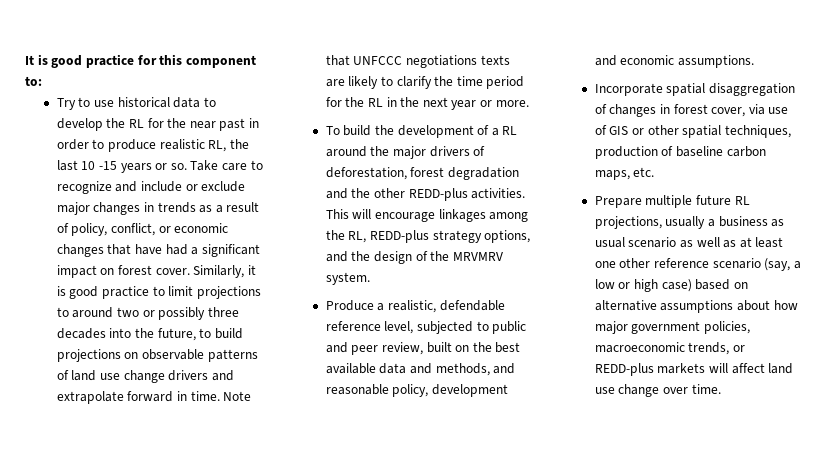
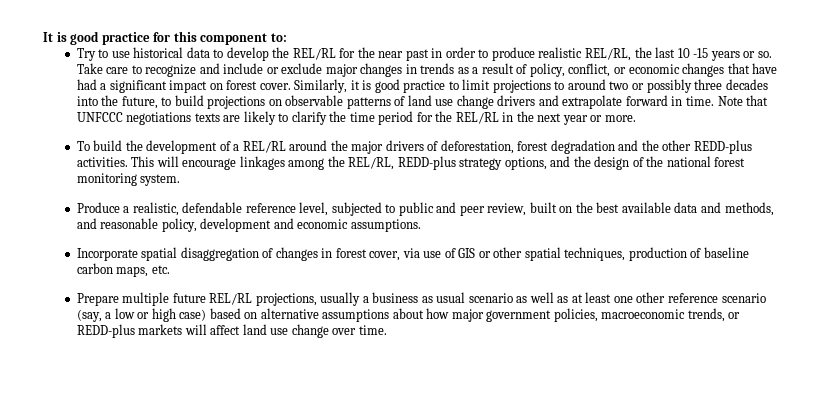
- Try to use historical data to develop the RL for the near past in order to produce realistic RL, the last 10 -15 years or so.
+ Try to use historical data to develop the REL/RL for the near past in order to produce realistic REL/RL, the last 10 -15 years or so.
- Note that UNFCCC negotiations texts are likely to clarify the time period for the RL in the next year or more.
+ Note that UNFCCC negotiations texts are likely to clarify the time period for the REL/RL in the next year or more.
- To build the development of a RL around the major drivers of deforestation, forest degradation and the other REDD-plus activities.
+ To build the development of a REL/RL around the major drivers of deforestation, forest degradation and the other REDD-plus activities.
- This will encourage linkages among the RL, REDD-plus strategy options, and the design of the MRVMRV system.
+ This will encourage linkages among the REL/RL, REDD-plus strategy options, and the design of the national forest monitoring system.
- Prepare multiple future RL projections, usually a business as usual scenario as well as at least one other reference scenario (say, a low or high case) based on alternative assumptions about how major government policies, macroeconomic trends, or REDD-plus markets will affect land use change over time.
+ Prepare multiple future REL/RL projections, usually a business as usual scenario as well as at least one other reference scenario (say, a low or high case) based on alternative assumptions about how major government policies, macroeconomic trends, or REDD-plus markets will affect land use change over time.

